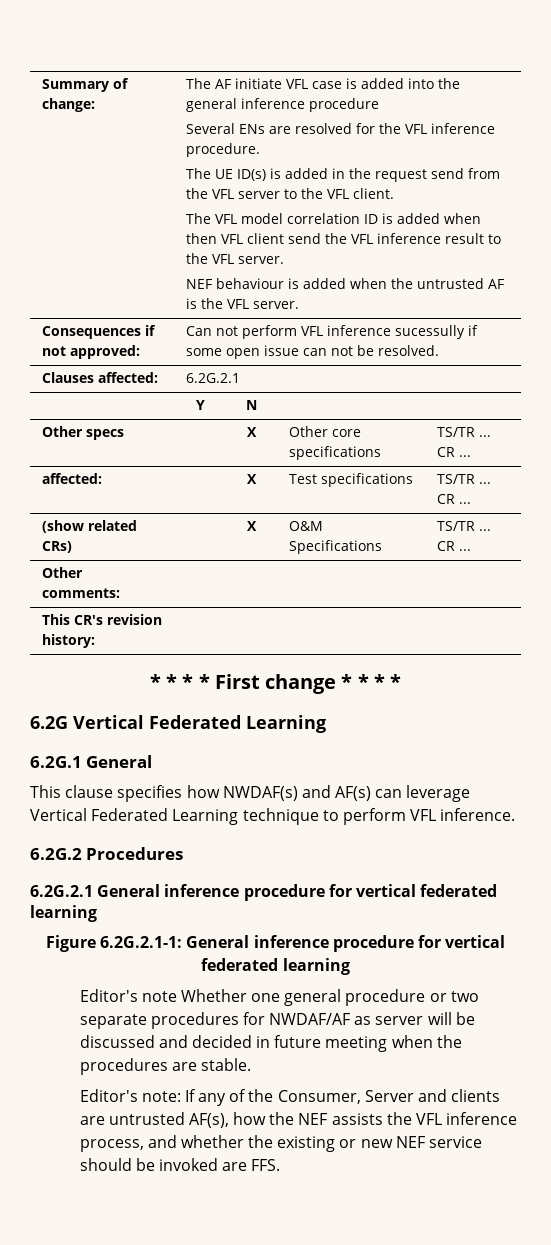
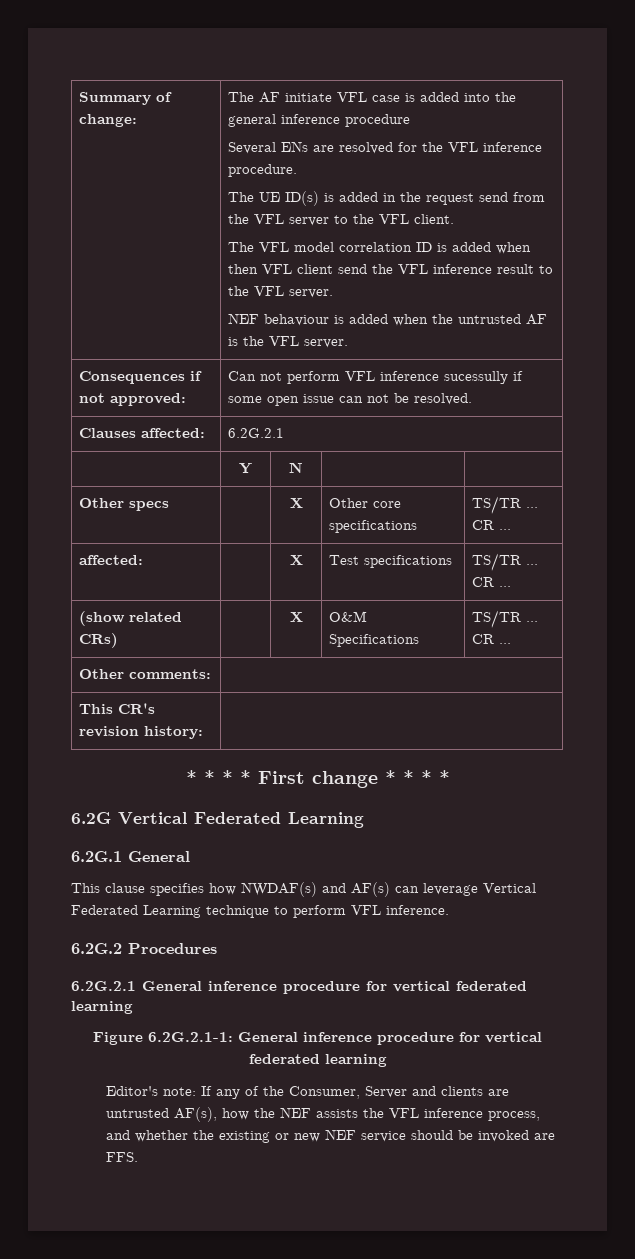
- Editor's note Whether one general procedure or two separate procedures for NWDAF/AF as server will be discussed and decided in future meeting when the procedures are stable.

